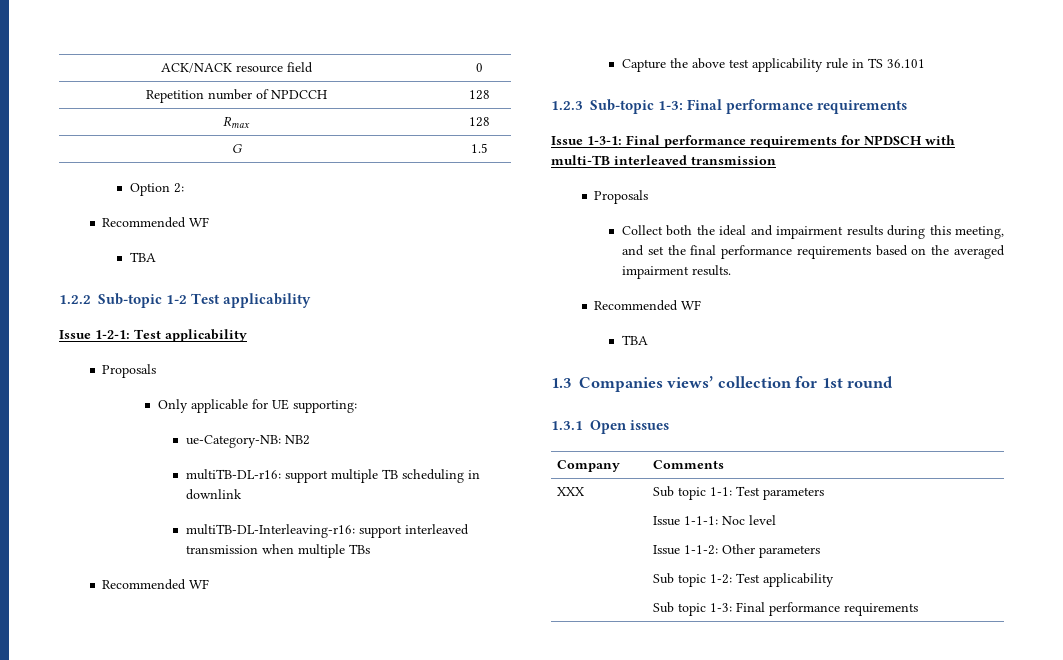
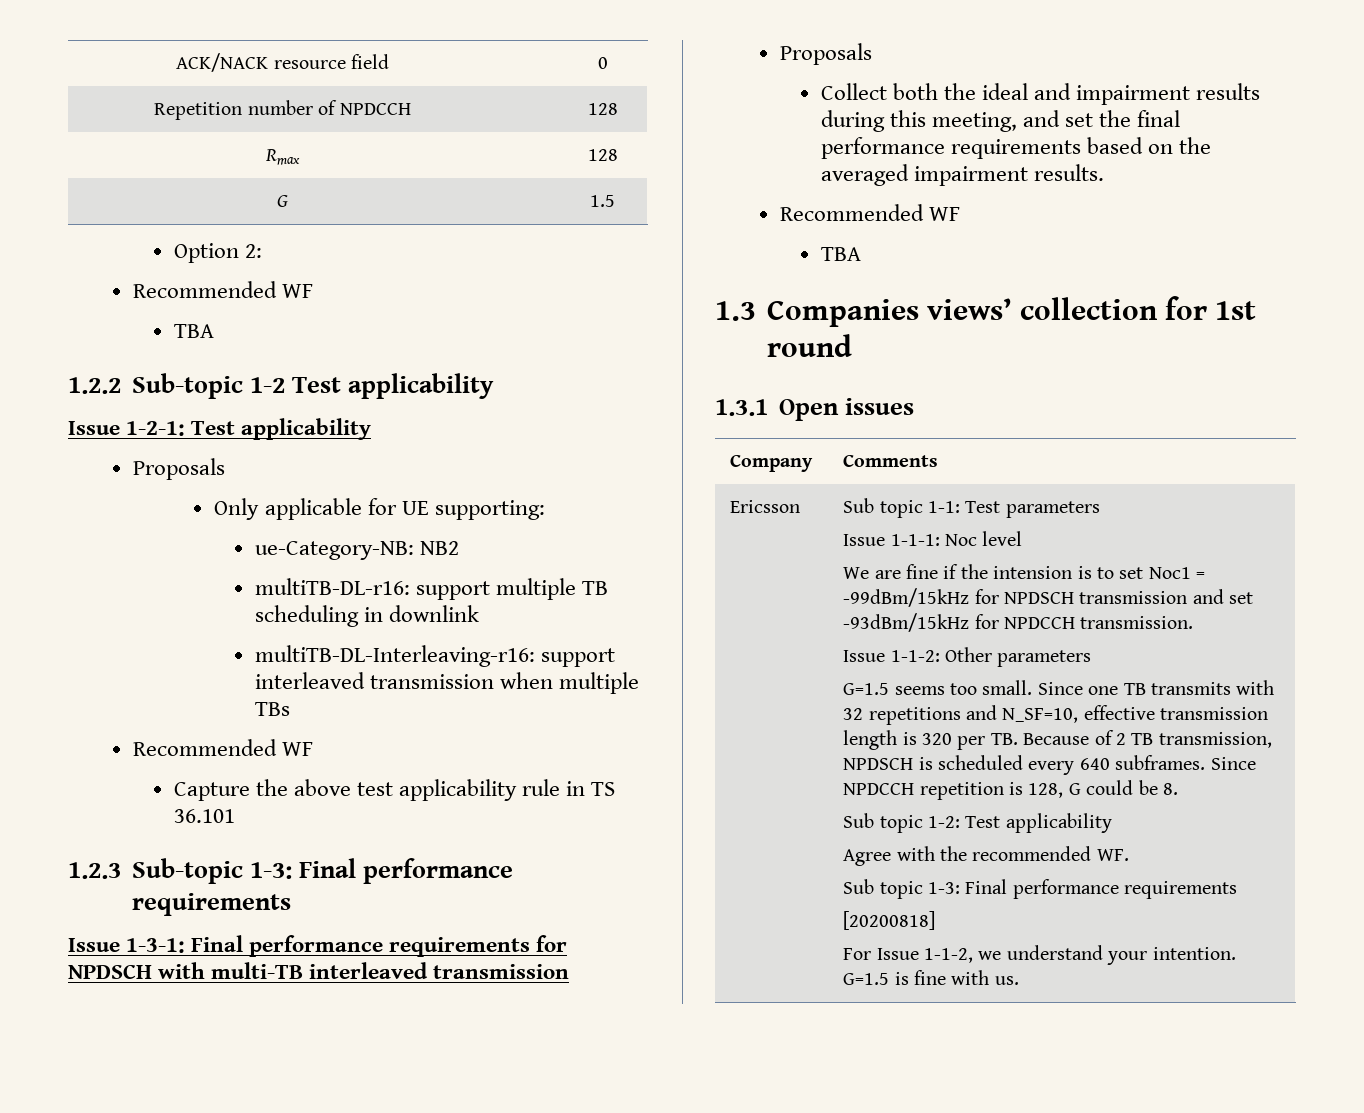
- XXX
+ Ericsson
+ We are fine if the intension is to set Noc1 = -99dBm/15kHz for NPDSCH transmission and set -93dBm/15kHz for NPDCCH transmission.
  Issue 1-1-2: Other parameters
+ G=1.5 seems too small. Since one TB transmits with 32 repetitions and N_SF=10, effective transmission length is 320 per TB. Because of 2 TB transmission, NPDSCH is scheduled every 640 subframes. Since NPDCCH repetition is 128, G could be 8.
+ Agree with the recommended WF.
+ [20200818]
+ For Issue 1-1-2, we understand your intention. G=1.5 is fine with us.

